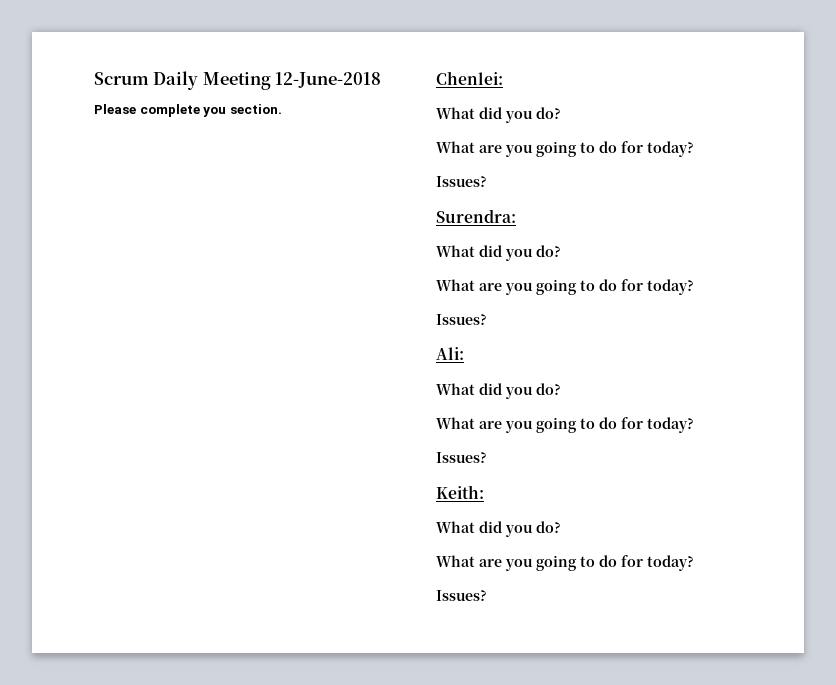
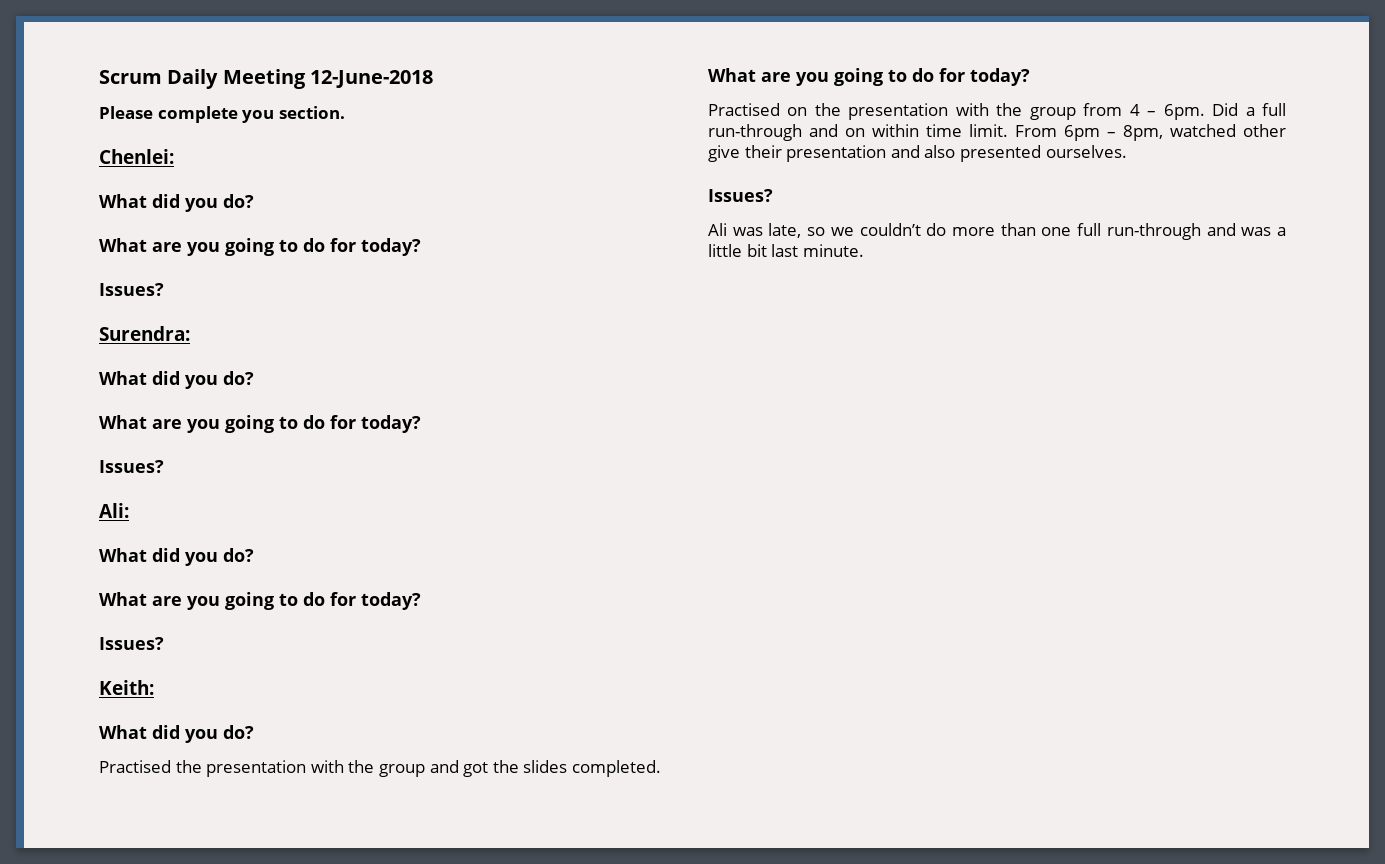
  Keith:
  What did you do?
+ Practised the presentation with the group and got the slides completed.
  What are you going to do for today?
+ Practised on the presentation with the group from 4 – 6pm. Did a full run-through and on within time limit. From 6pm – 8pm, watched other give their presentation and also presented ourselves.
  Issues?
+ Ali was late, so we couldn’t do more than one full run-through and was a little bit last minute.

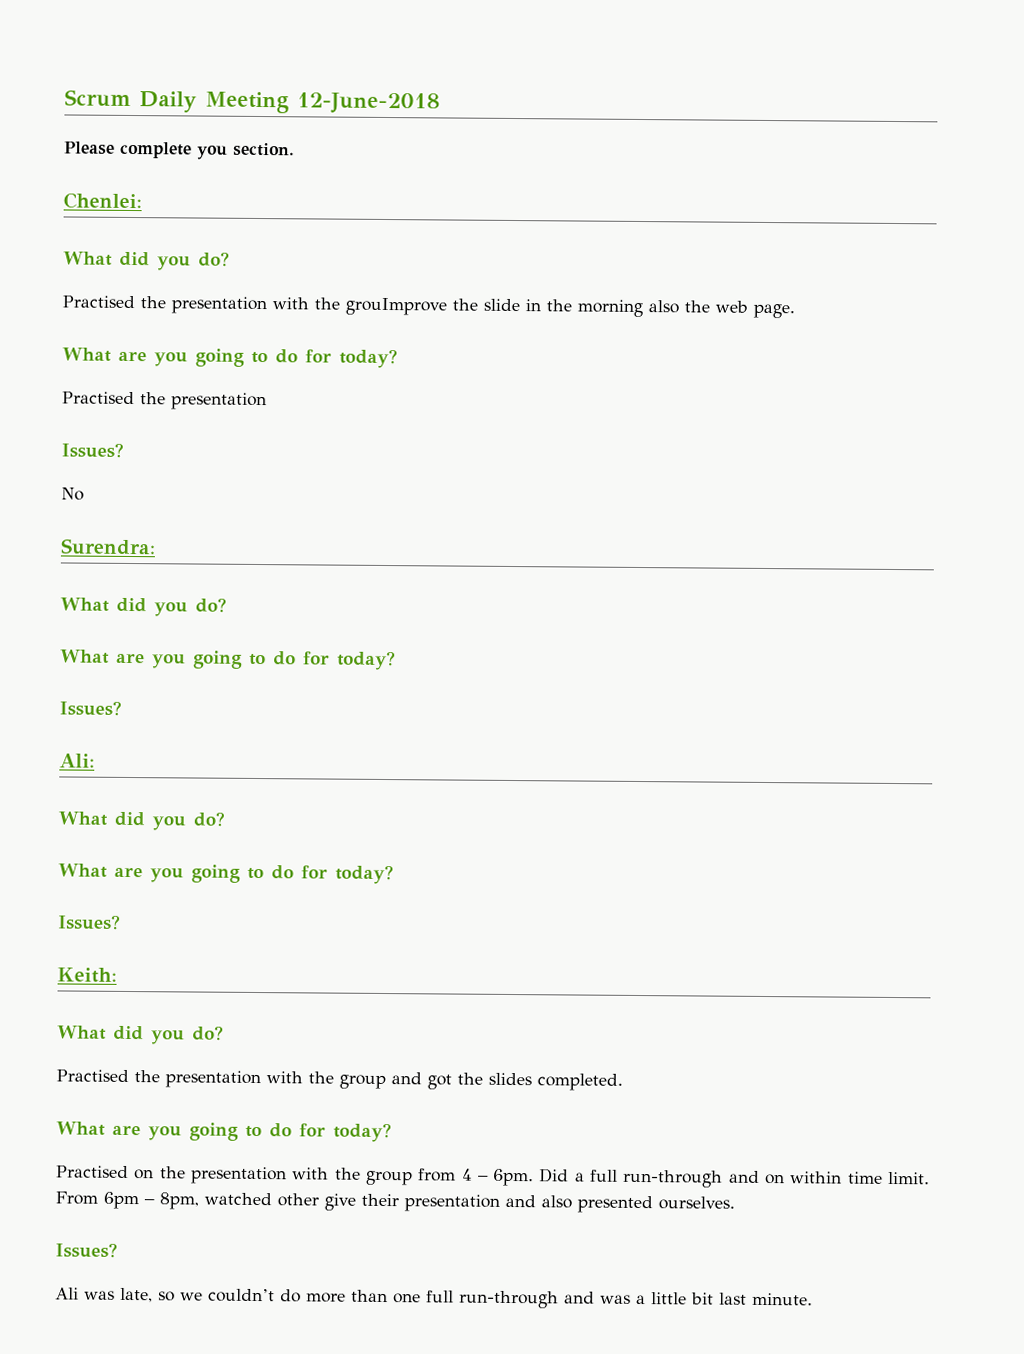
  Chenlei:
  What did you do?
+ Practised the presentation with the grouImprove the slide in the morning also the web page.
  What are you going to do for today?
+ Practised the presentation
  Issues?
+ No

